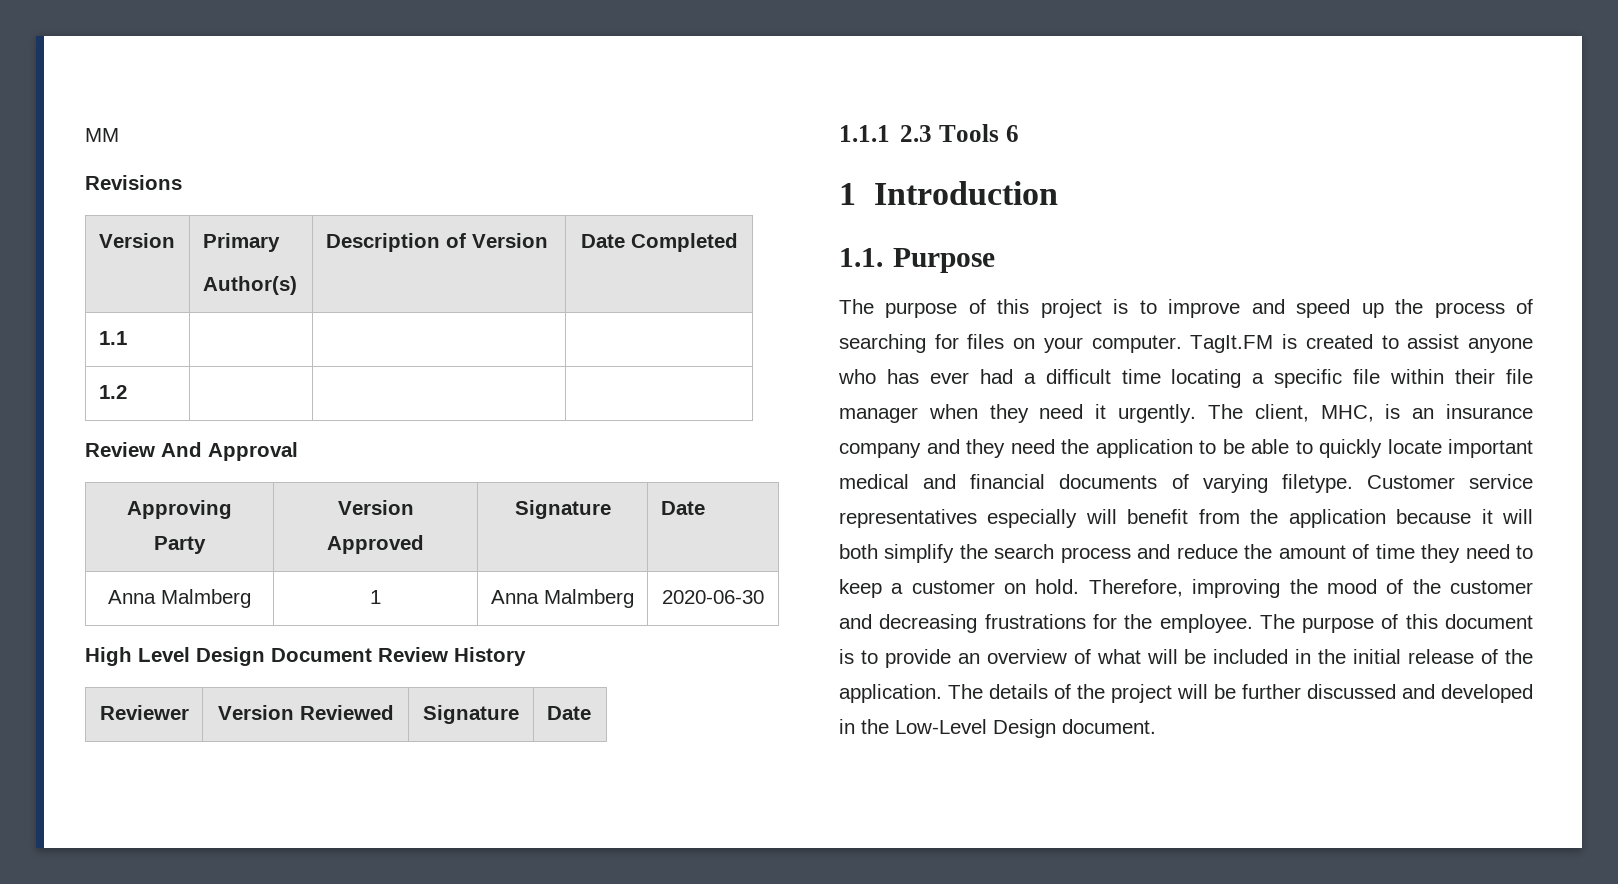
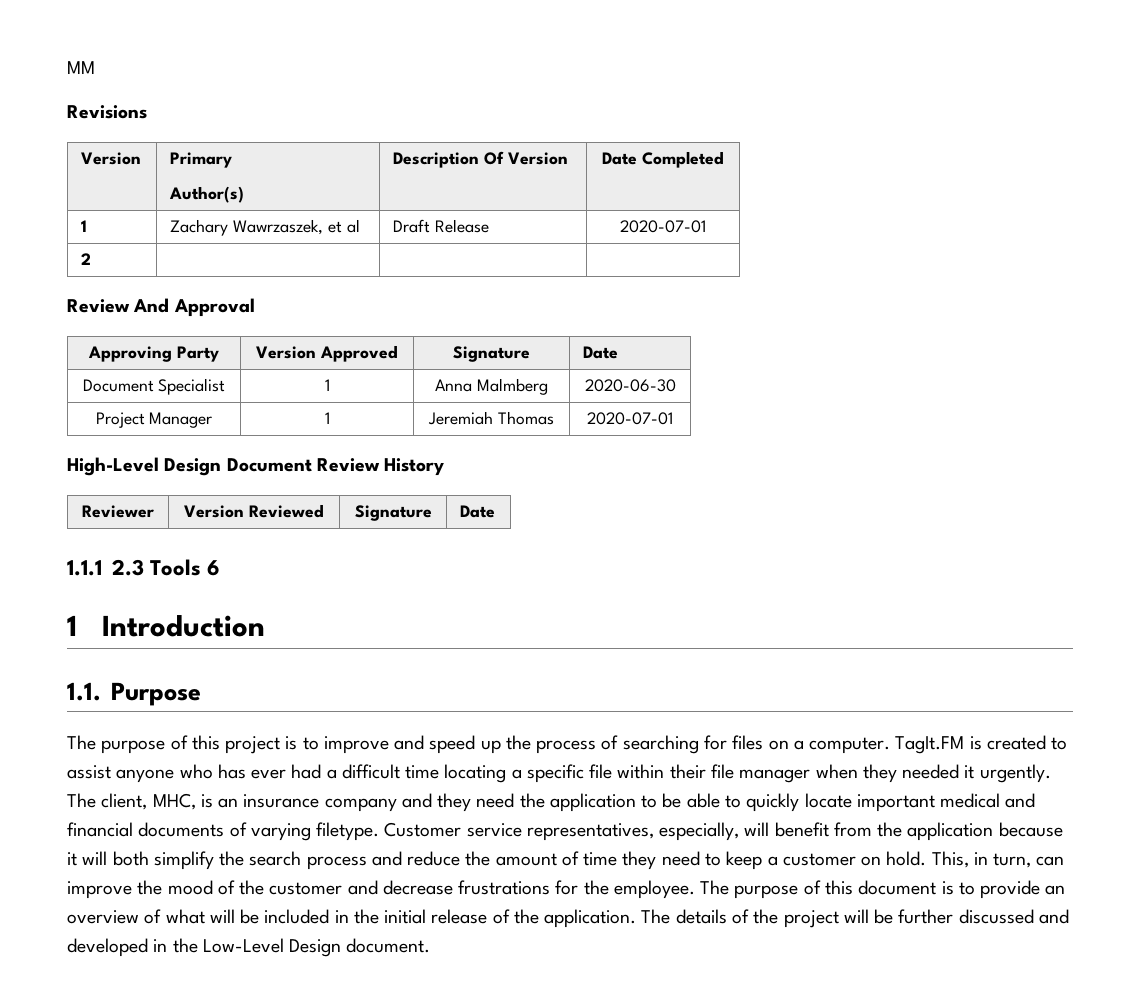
  Version | Primary
- Author(s) | Description of Version | Date Completed
+ Author(s) | Description Of Version | Date Completed
- 1.1 | | |
- 1.2 | | |
+ 1 | Zachary Wawrzaszek, et al | Draft Release | 2020-07-01
+ 2 | | |
- Anna Malmberg | 1 | Anna Malmberg | 2020-06-30
+ Document Specialist | 1 | Anna Malmberg | 2020-06-30
- High Level Design Document Review History
+ Project Manager | 1 | Jeremiah Thomas | 2020-07-01
+ High-Level Design Document Review History
- The purpose of this project is to improve and speed up the process of searching for files on your computer.
+ The purpose of this project is to improve and speed up the process of searching for files on a computer.
- TagIt.FM is created to assist anyone who has ever had a difficult time locating a specific file within their file manager when they need it urgently.
+ TagIt.FM is created to assist anyone who has ever had a difficult time locating a specific file within their file manager when they needed it urgently.
- Customer service representatives especially will benefit from the application because it will both simplify the search process and reduce the amount of time they need to keep a customer on hold.
+ Customer service representatives, especially, will benefit from the application because it will both simplify the search process and reduce the amount of time they need to keep a customer on hold.
- Therefore, improving the mood of the customer and decreasing frustrations for the employee.
+ This, in turn, can improve the mood of the customer and decrease frustrations for the employee.

